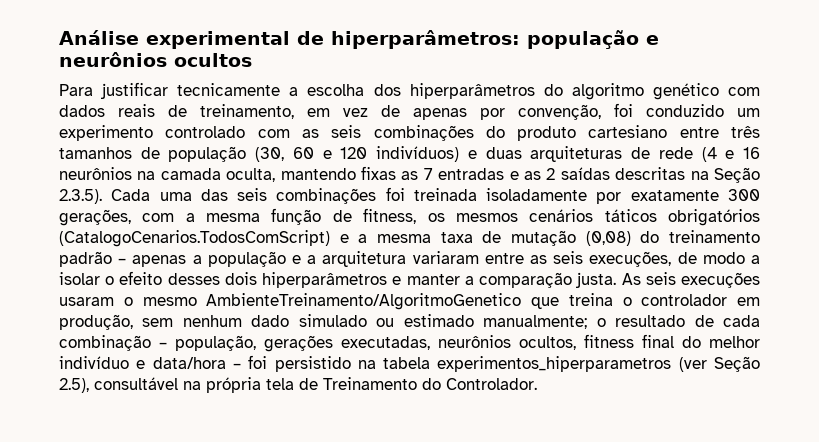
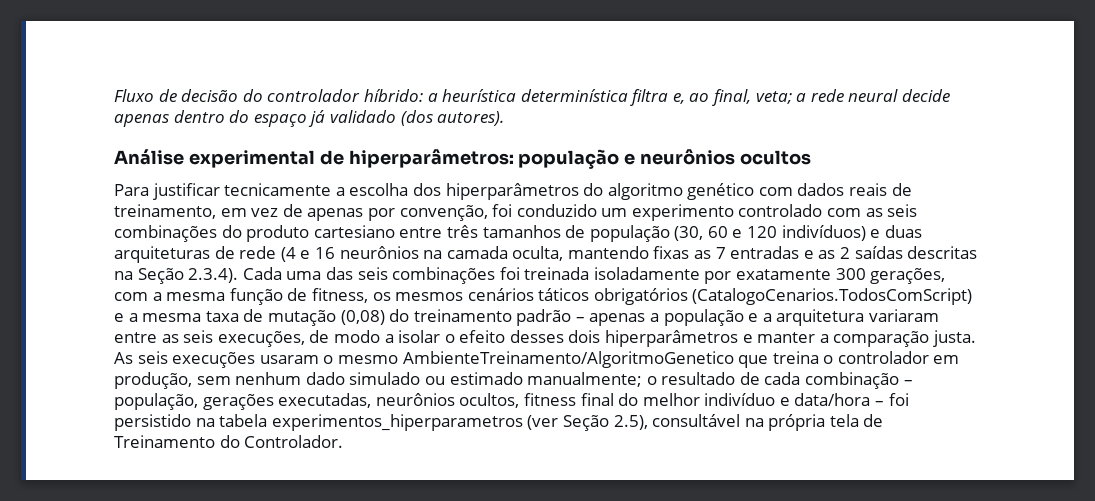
+ Fluxo de decisão do controlador híbrido: a heurística determinística filtra e, ao final, veta; a rede neural decide apenas dentro do espaço já validado (dos autores).
- Para justificar tecnicamente a escolha dos hiperparâmetros do algoritmo genético com dados reais de treinamento, em vez de apenas por convenção, foi conduzido um experimento controlado com as seis combinações do produto cartesiano entre três tamanhos de população (30, 60 e 120 indivíduos) e duas arquiteturas de rede (4 e 16 neurônios na camada oculta, mantendo fixas as 7 entradas e as 2 saídas descritas na Seção 2.3.5). Cada uma das seis combinações foi treinada isoladamente por exatamente 300 gerações, com a mesma função de fitness, os mesmos cenários táticos obrigatórios (CatalogoCenarios.TodosComScript) e a mesma taxa de mutação (0,08) do treinamento padrão – apenas a população e a arquitetura variaram entre as seis execuções, de modo a isolar o efeito desses dois hiperparâmetros e manter a comparação justa.
+ Para justificar tecnicamente a escolha dos hiperparâmetros do algoritmo genético com dados reais de treinamento, em vez de apenas por convenção, foi conduzido um experimento controlado com as seis combinações do produto cartesiano entre três tamanhos de população (30, 60 e 120 indivíduos) e duas arquiteturas de rede (4 e 16 neurônios na camada oculta, mantendo fixas as 7 entradas e as 2 saídas descritas na Seção 2.3.4). Cada uma das seis combinações foi treinada isoladamente por exatamente 300 gerações, com a mesma função de fitness, os mesmos cenários táticos obrigatórios (CatalogoCenarios.TodosComScript) e a mesma taxa de mutação (0,08) do treinamento padrão – apenas a população e a arquitetura variaram entre as seis execuções, de modo a isolar o efeito desses dois hiperparâmetros e manter a comparação justa.

